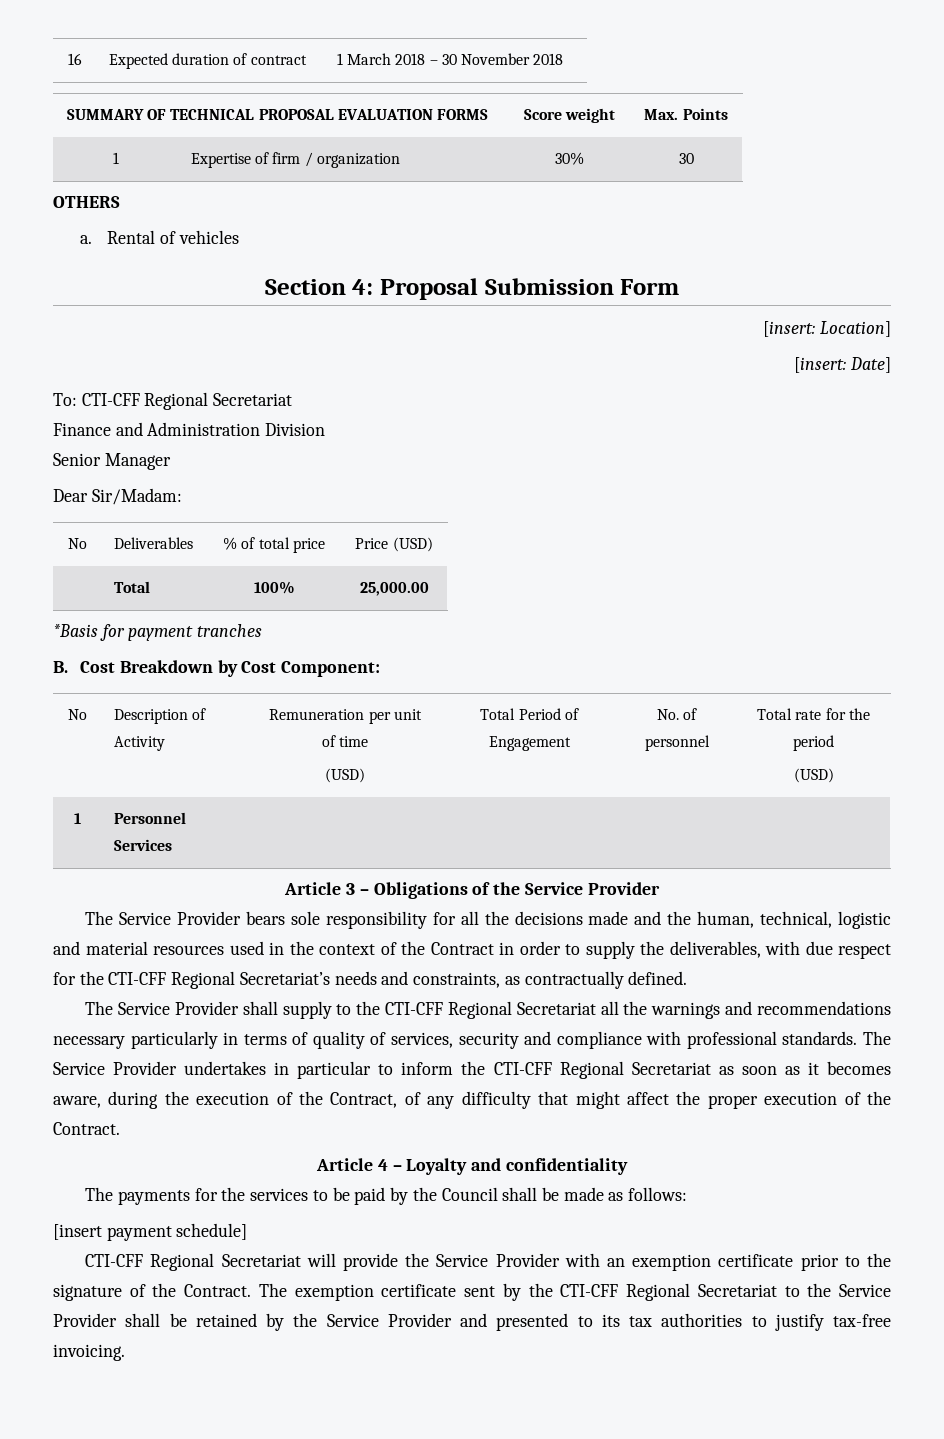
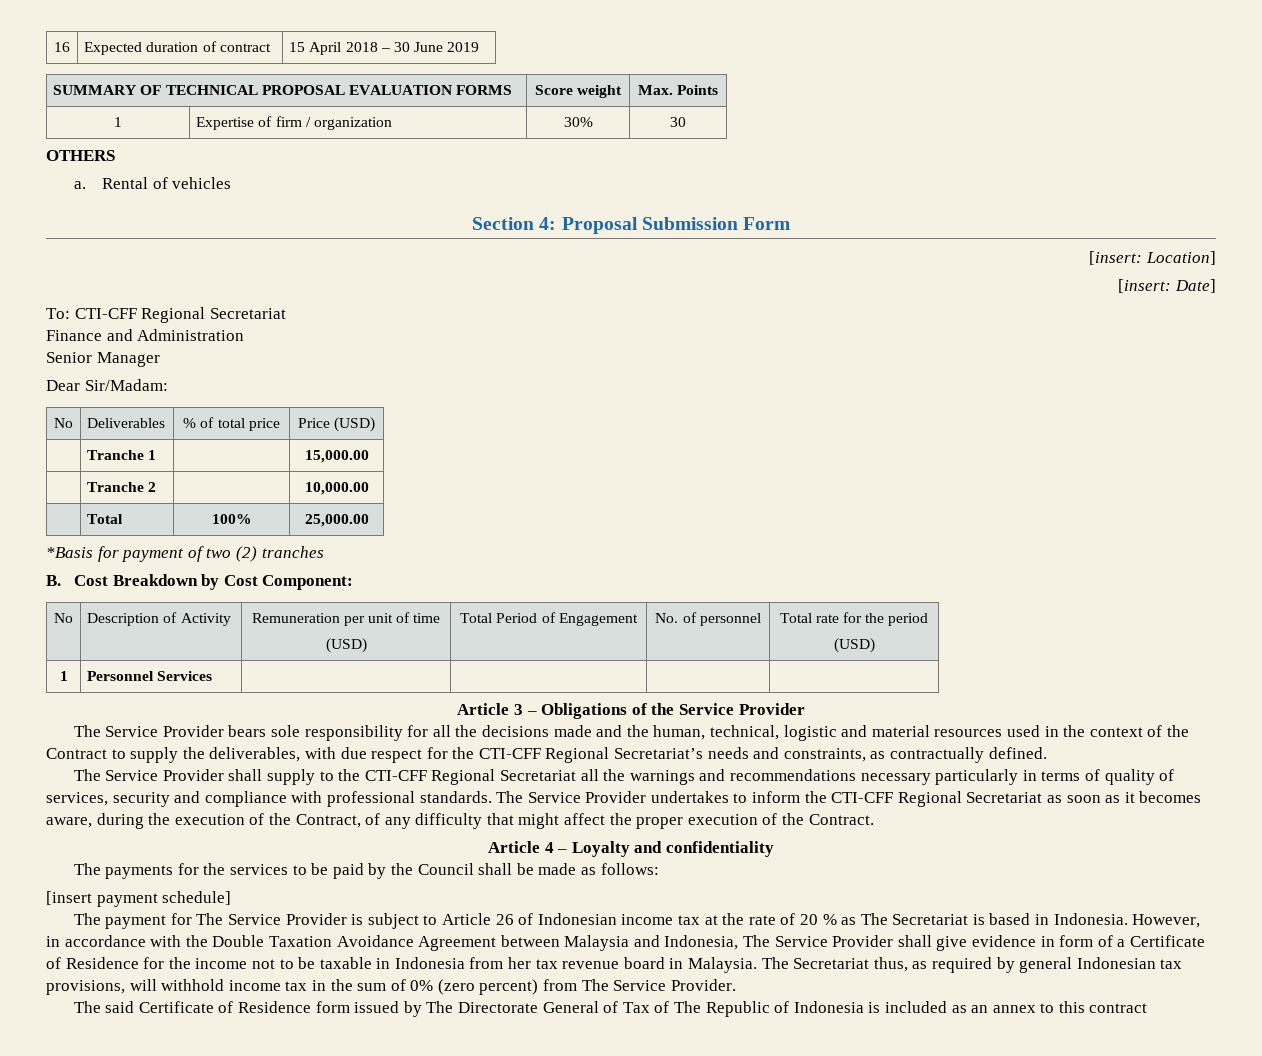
- 16 | Expected duration of contract | 1 March 2018 – 30 November 2018
+ 16 | Expected duration of contract | 15 April 2018 – 30 June 2019
- Finance and Administration Division
+ Finance and Administration
+ | Tranche 1 | | 15,000.00
+ | Tranche 2 | | 10,000.00
- *Basis for payment tranches
+ *Basis for payment of two (2) tranches
- The Service Provider bears sole responsibility for all the decisions made and the human, technical, logistic and material resources used in the context of the Contract in order to supply the deliverables, with due respect for the CTI-CFF Regional Secretariat’s needs and constraints, as contractually defined.
+ The Service Provider bears sole responsibility for all the decisions made and the human, technical, logistic and material resources used in the context of the Contract to supply the deliverables, with due respect for the CTI-CFF Regional Secretariat’s needs and constraints, as contractually defined.
- The Service Provider undertakes in particular to inform the CTI-CFF Regional Secretariat as soon as it becomes aware, during the execution of the Contract, of any difficulty that might affect the proper execution of the Contract.
+ The Service Provider undertakes to inform the CTI-CFF Regional Secretariat as soon as it becomes aware, during the execution of the Contract, of any difficulty that might affect the proper execution of the Contract.
- CTI-CFF Regional Secretariat will provide the Service Provider with an exemption certificate prior to the signature of the Contract. The exemption certificate sent by the CTI-CFF Regional Secretariat to the Service Provider shall be retained by the Service Provider and presented to its tax authorities to justify tax-free invoicing.
+ The payment for The Service Provider is subject to Article 26 of Indonesian income tax at the rate of 20 % as The Secretariat is based in Indonesia. However, in accordance with the Double Taxation Avoidance Agreement between Malaysia and Indonesia, The Service Provider shall give evidence in form of a Certificate of Residence for the income not to be taxable in Indonesia from her tax revenue board in Malaysia. The Secretariat thus, as required by general Indonesian tax provisions, will withhold income tax in the sum of 0% (zero percent) from The Service Provider.
+ The said Certificate of Residence form issued by The Directorate General of Tax of The Republic of Indonesia is included as an annex to this contract

